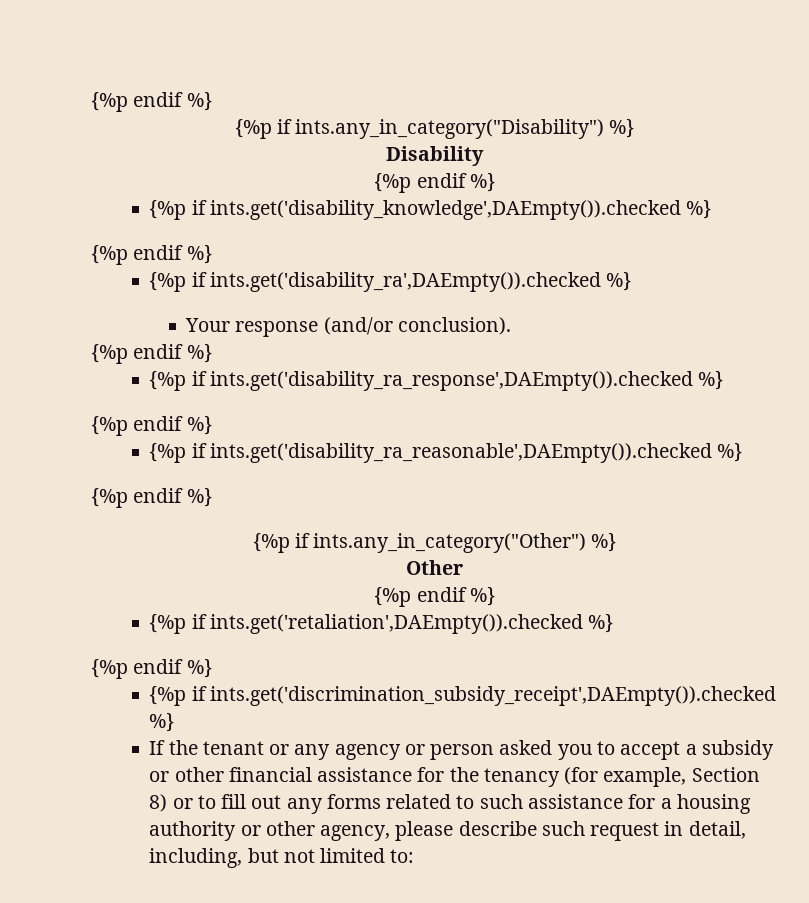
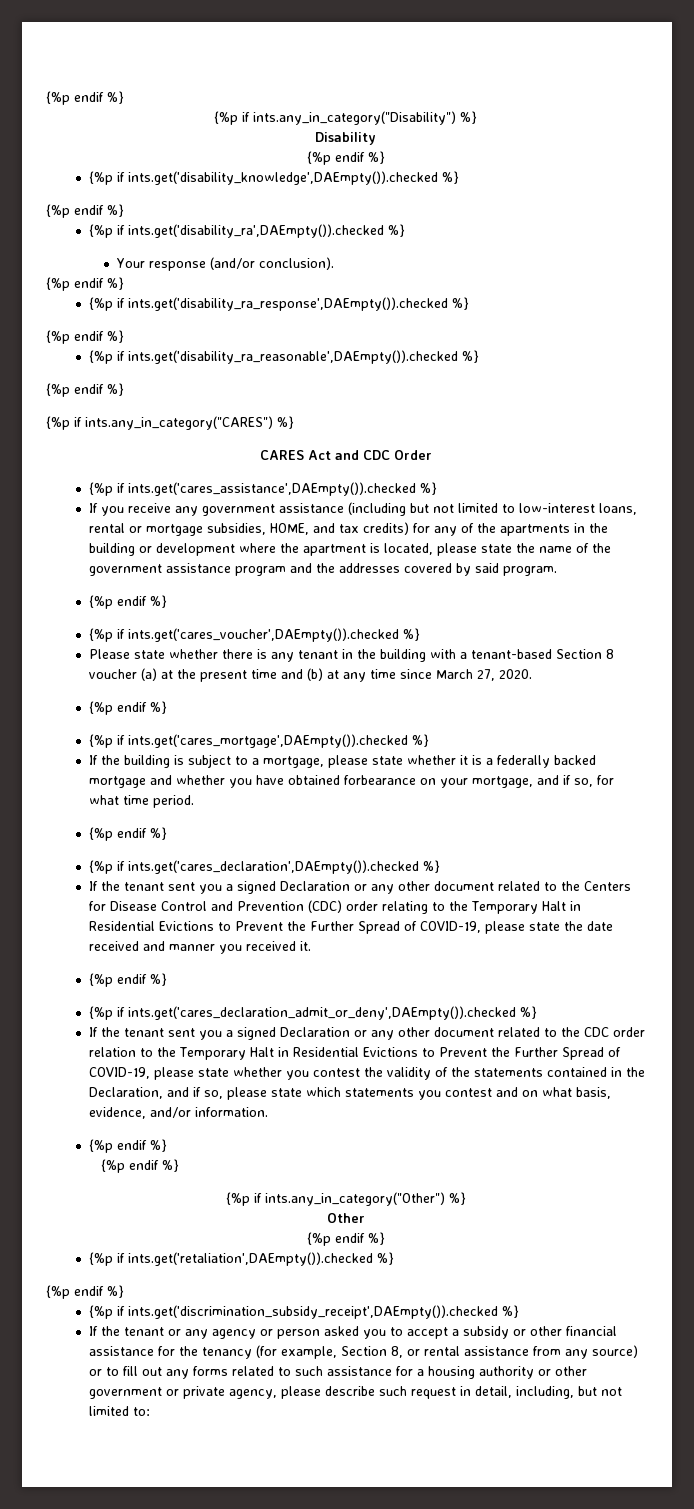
+ {%p if ints.any_in_category("CARES") %}
+ CARES Act and CDC Order
+ {%p if ints.get('cares_assistance',DAEmpty()).checked %}
+ If you receive any government assistance (including but not limited to low-interest loans, rental or mortgage subsidies, HOME, and tax credits) for any of the apartments in the building or development where the apartment is located, please state the name of the government assistance program and the addresses covered by said program.
+ {%p endif %}
+ {%p if ints.get('cares_voucher',DAEmpty()).checked %}
+ Please state whether there is any tenant in the building with a tenant-based Section 8 voucher (a) at the present time and (b) at any time since March 27, 2020.
+ {%p endif %}
+ {%p if ints.get('cares_mortgage',DAEmpty()).checked %}
+ If the building is subject to a mortgage, please state whether it is a federally backed mortgage and whether you have obtained forbearance on your mortgage, and if so, for what time period.
+ {%p endif %}
+ {%p if ints.get('cares_declaration',DAEmpty()).checked %}
+ If the tenant sent you a signed Declaration or any other document related to the Centers for Disease Control and Prevention (CDC) order relating to the Temporary Halt in Residential Evictions to Prevent the Further Spread of COVID-19, please state the date received and manner you received it.
+ {%p endif %}
+ {%p if ints.get('cares_declaration_admit_or_deny',DAEmpty()).checked %}
+ If the tenant sent you a signed Declaration or any other document related to the CDC order relation to the Temporary Halt in Residential Evictions to Prevent the Further Spread of COVID-19, please state whether you contest the validity of the statements contained in the Declaration, and if so, please state which statements you contest and on what basis, evidence, and/or information.
+ {%p endif %}
+ {%p endif %}
- If the tenant or any agency or person asked you to accept a subsidy or other financial assistance for the tenancy (for example, Section 8) or to fill out any forms related to such assistance for a housing authority or other agency, please describe such request in detail, including, but not limited to:
+ If the tenant or any agency or person asked you to accept a subsidy or other financial assistance for the tenancy (for example, Section 8, or rental assistance from any source) or to fill out any forms related to such assistance for a housing authority or other government or private agency, please describe such request in detail, including, but not limited to:

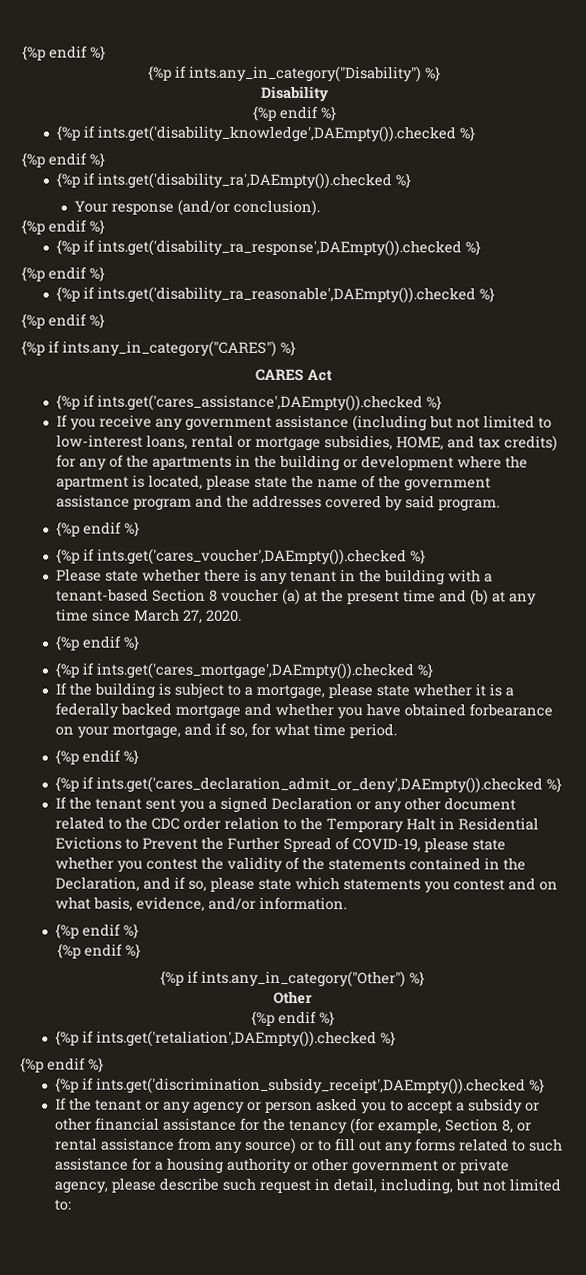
- CARES Act and CDC Order
+ CARES Act
- {%p if ints.get('cares_declaration',DAEmpty()).checked %}
- If the tenant sent you a signed Declaration or any other document related to the Centers for Disease Control and Prevention (CDC) order relating to the Temporary Halt in Residential Evictions to Prevent the Further Spread of COVID-19, please state the date received and manner you received it.
- {%p endif %}

